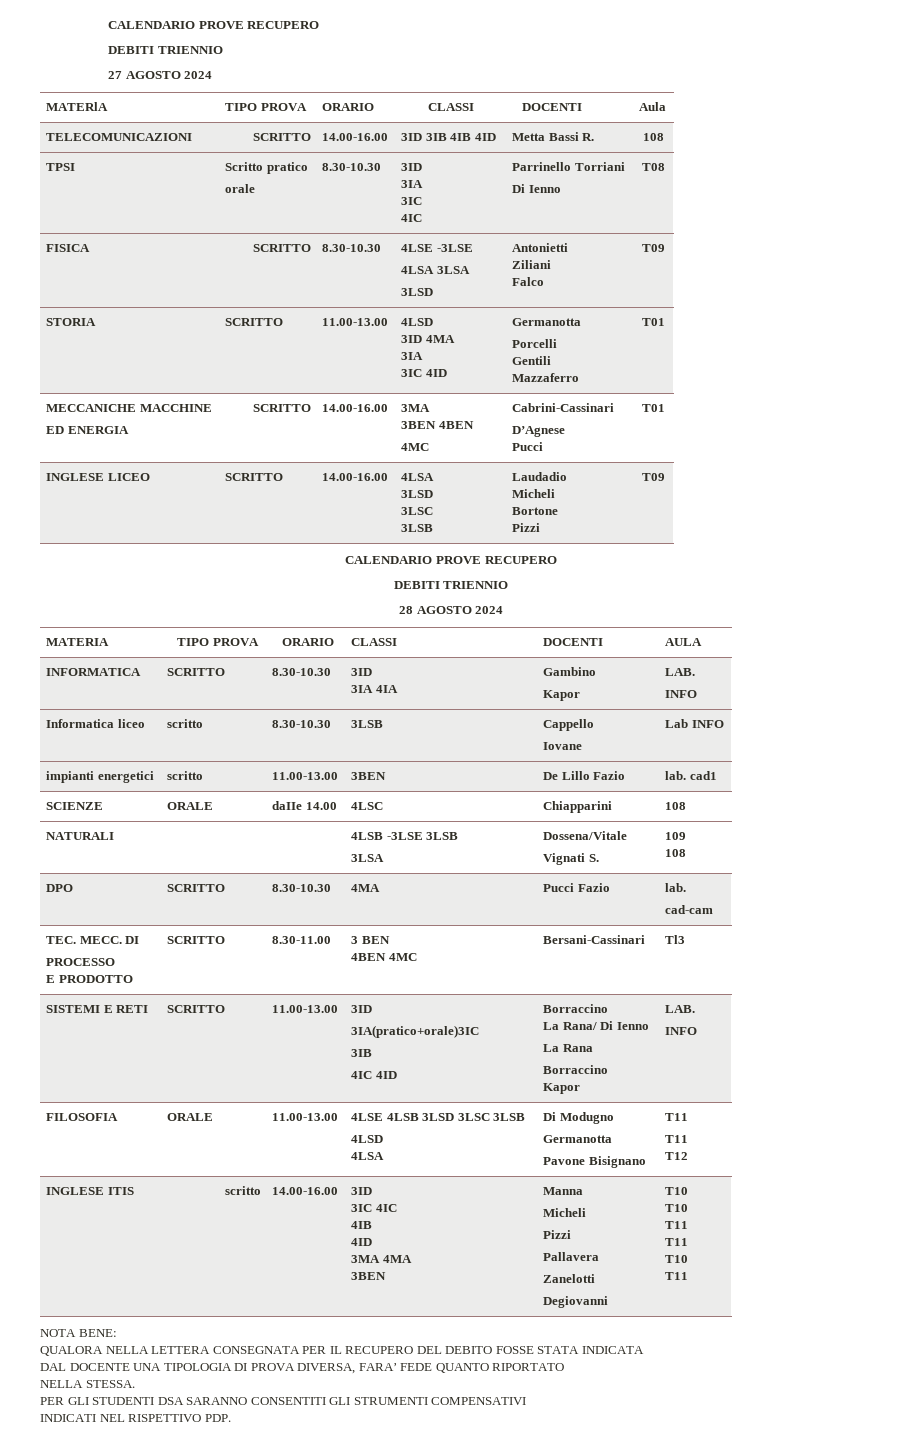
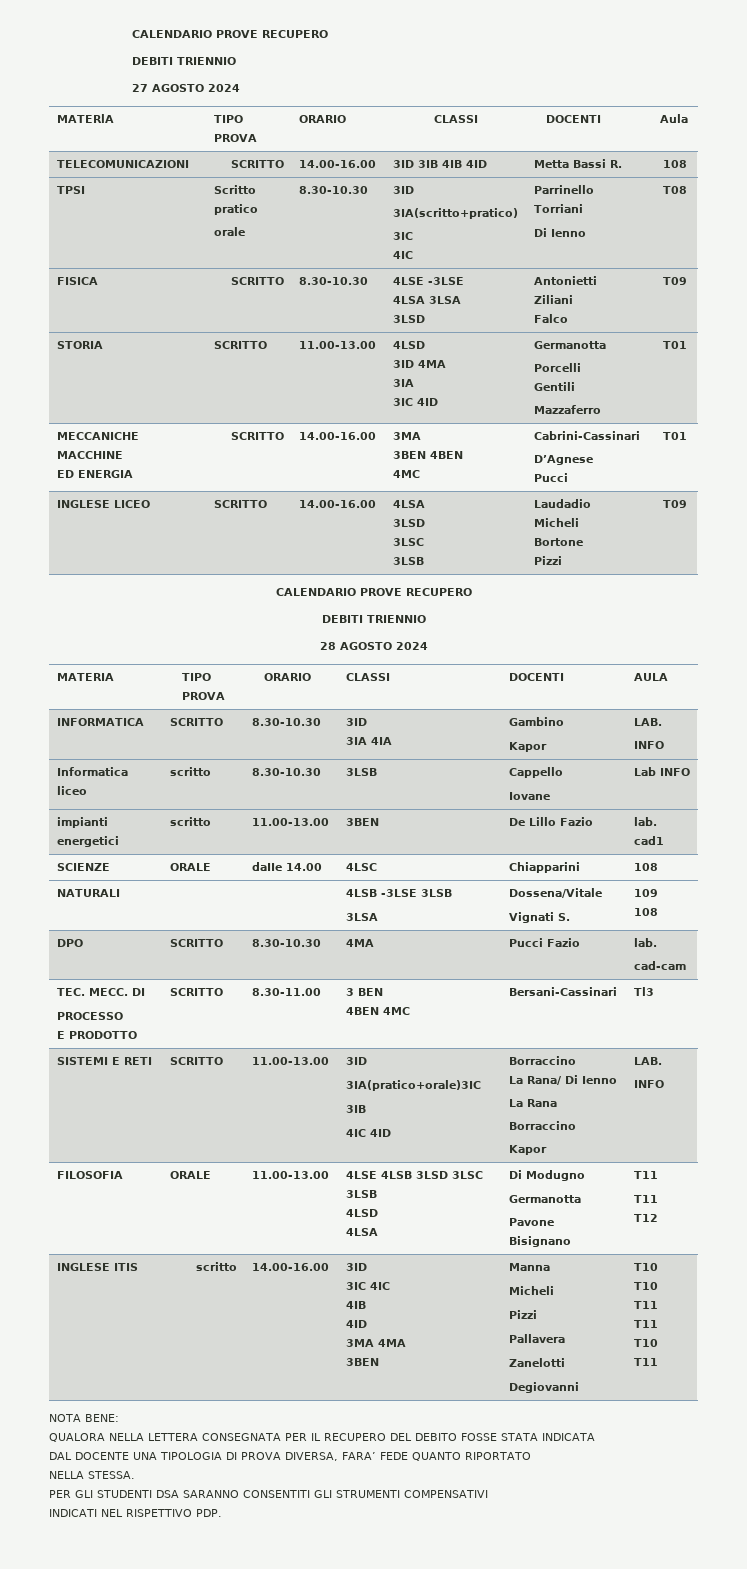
  TPSI | Scritto pratico
  orale | 8.30-10.30 | 3ID
- 3IA
+ 3IA(scritto+pratico)

